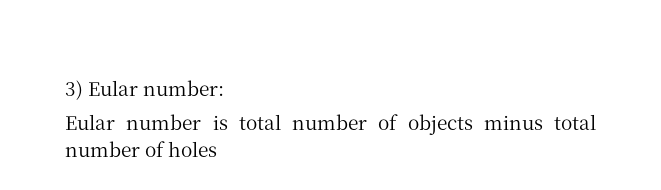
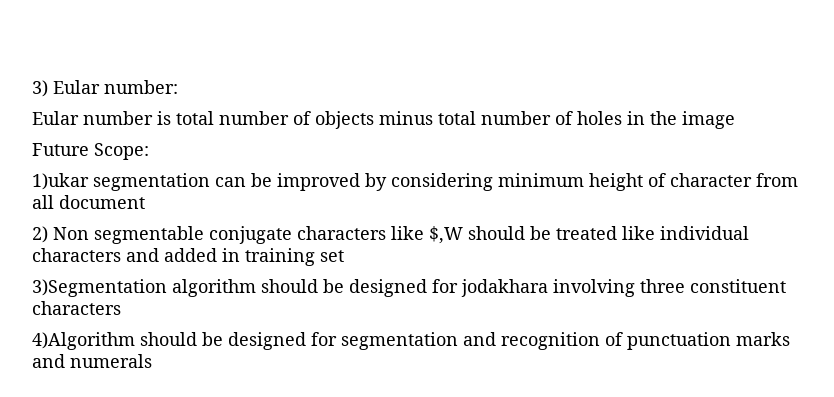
- Eular number is total number of objects minus total number of holes
+ Eular number is total number of objects minus total number of holes in the image
+ Future Scope:
+ 1)ukar segmentation can be improved by considering minimum height of character from all document
+ 2) Non segmentable conjugate characters like $,W should be treated like individual characters and added in training set
+ 3)Segmentation algorithm should be designed for jodakhara involving three constituent characters
+ 4)Algorithm should be designed for segmentation and recognition of punctuation marks and numerals

